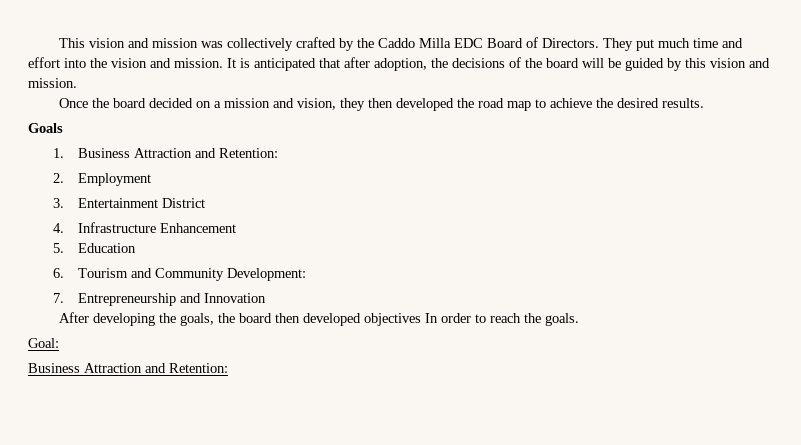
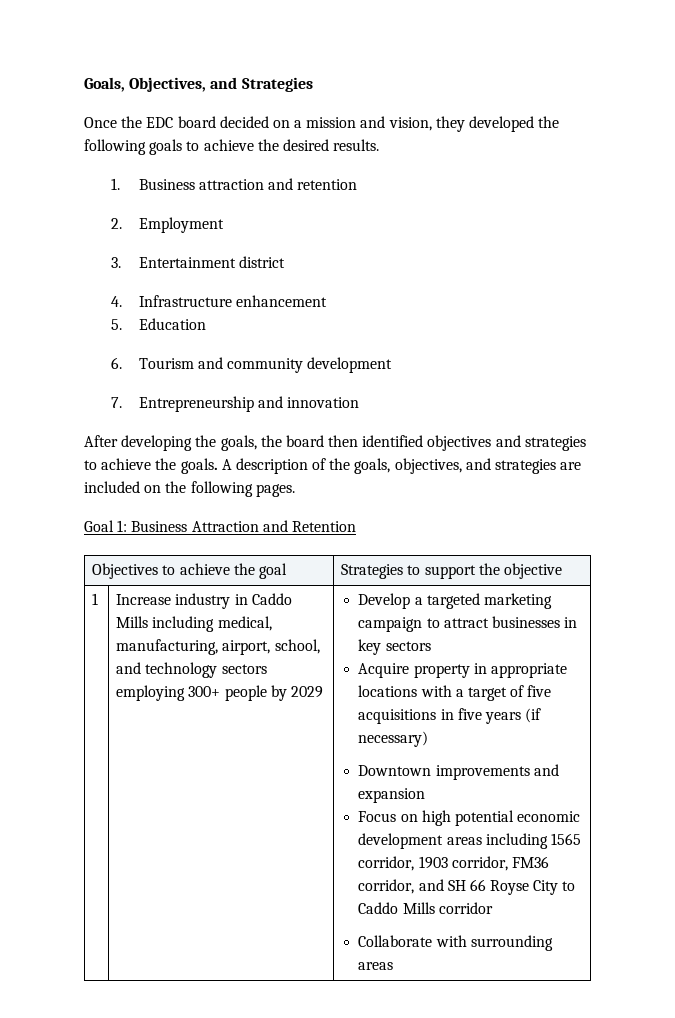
- This vision and mission was collectively crafted by the Caddo Milla EDC Board of Directors. They put much time and effort into the vision and mission. It is anticipated that after adoption, the decisions of the board will be guided by this vision and mission.
+ Goals, Objectives, and Strategies
- Once the board decided on a mission and vision, they then developed the road map to achieve the desired results.
+ Once the EDC board decided on a mission and vision, they developed the following goals to achieve the desired results.
- Goals
- 1. Business Attraction and Retention:
+ 1. Business attraction and retention
- 3. Entertainment District
+ 3. Entertainment district
- 4. Infrastructure Enhancement
+ 4. Infrastructure enhancement
- 6. Tourism and Community Development:
+ 6. Tourism and community development
- 7. Entrepreneurship and Innovation
+ 7. Entrepreneurship and innovation
- After developing the goals, the board then developed objectives In order to reach the goals.
- Goal:
- Business Attraction and Retention:
+ After developing the goals, the board then identified objectives and strategies to achieve the goals. A description of the goals, objectives, and strategies are included on the following pages.
+ Goal 1: Business Attraction and Retention
+ Objectives to achieve the goal | Strategies to support the objective
+ 1 | Increase industry in Caddo Mills including medical, manufacturing, airport, school, and technology sectors employing 300+ people by 2029 | Develop a targeted marketing campaign to attract businesses in key sectors
+ Acquire property in appropriate locations with a target of five acquisitions in five years (if necessary)
+ Downtown improvements and expansion
+ Focus on high potential economic development areas including 1565 corridor, 1903 corridor, FM36 corridor, and SH 66 Royse City to Caddo Mills corridor
+ Collaborate with surrounding areas

